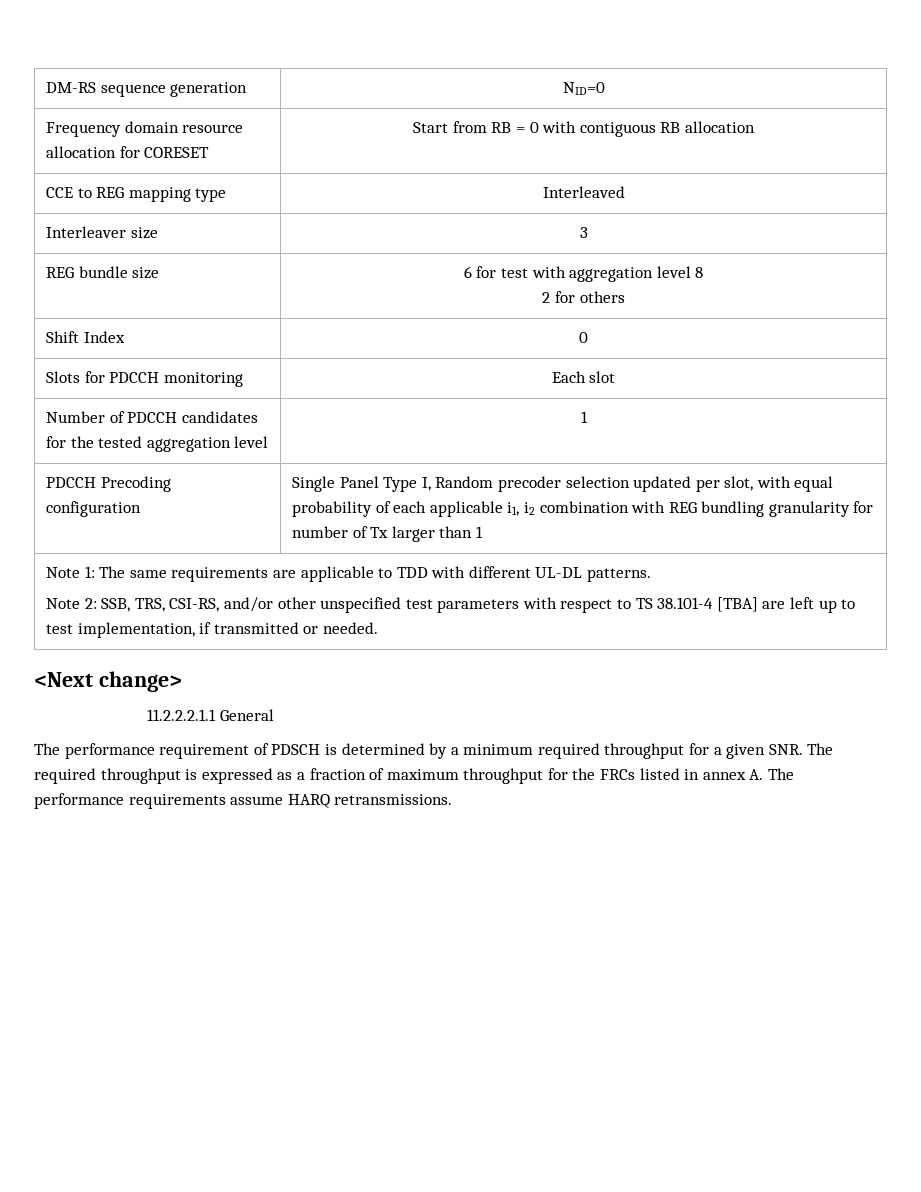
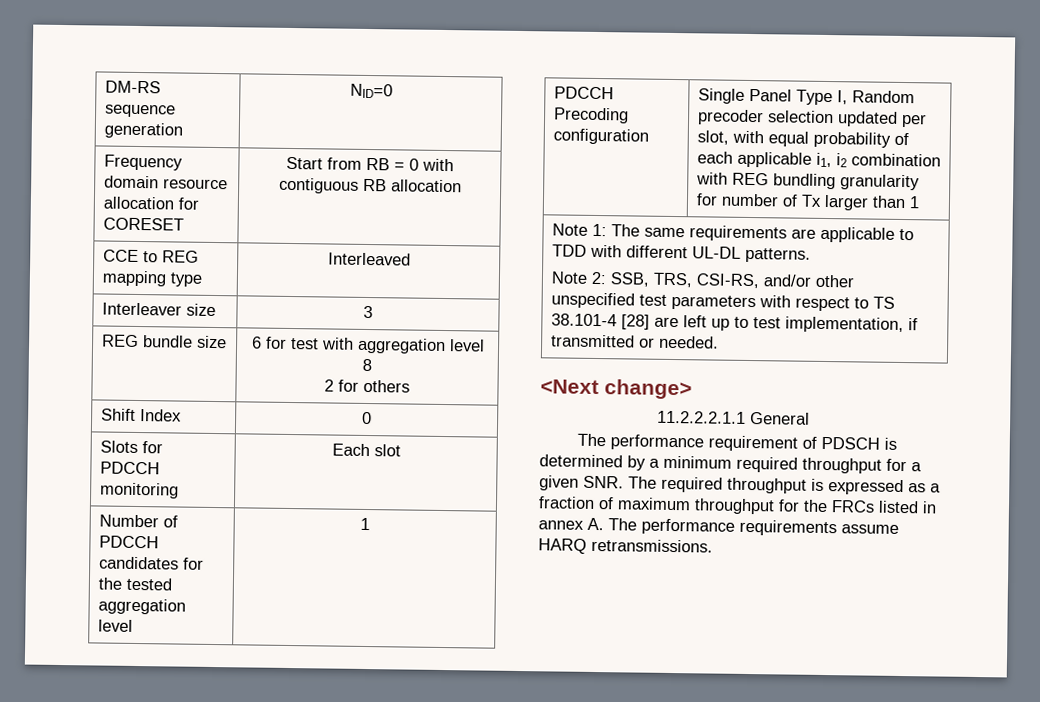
  Note 1: The same requirements are applicable to TDD with different UL-DL patterns.
- Note 2: SSB, TRS, CSI-RS, and/or other unspecified test parameters with respect to TS 38.101-4 [TBA] are left up to test implementation, if transmitted or needed.
+ Note 2: SSB, TRS, CSI-RS, and/or other unspecified test parameters with respect to TS 38.101-4 [28] are left up to test implementation, if transmitted or needed.

